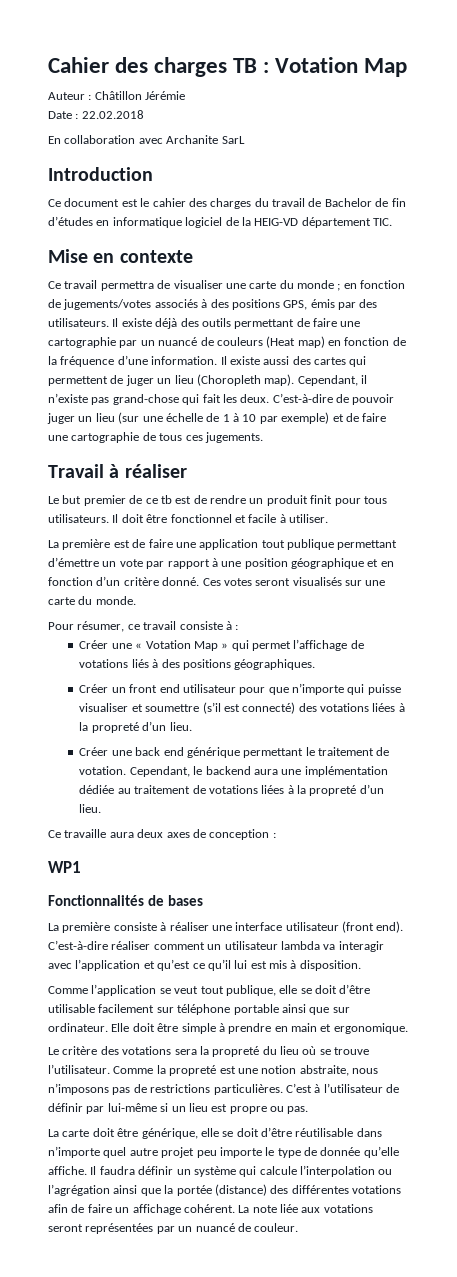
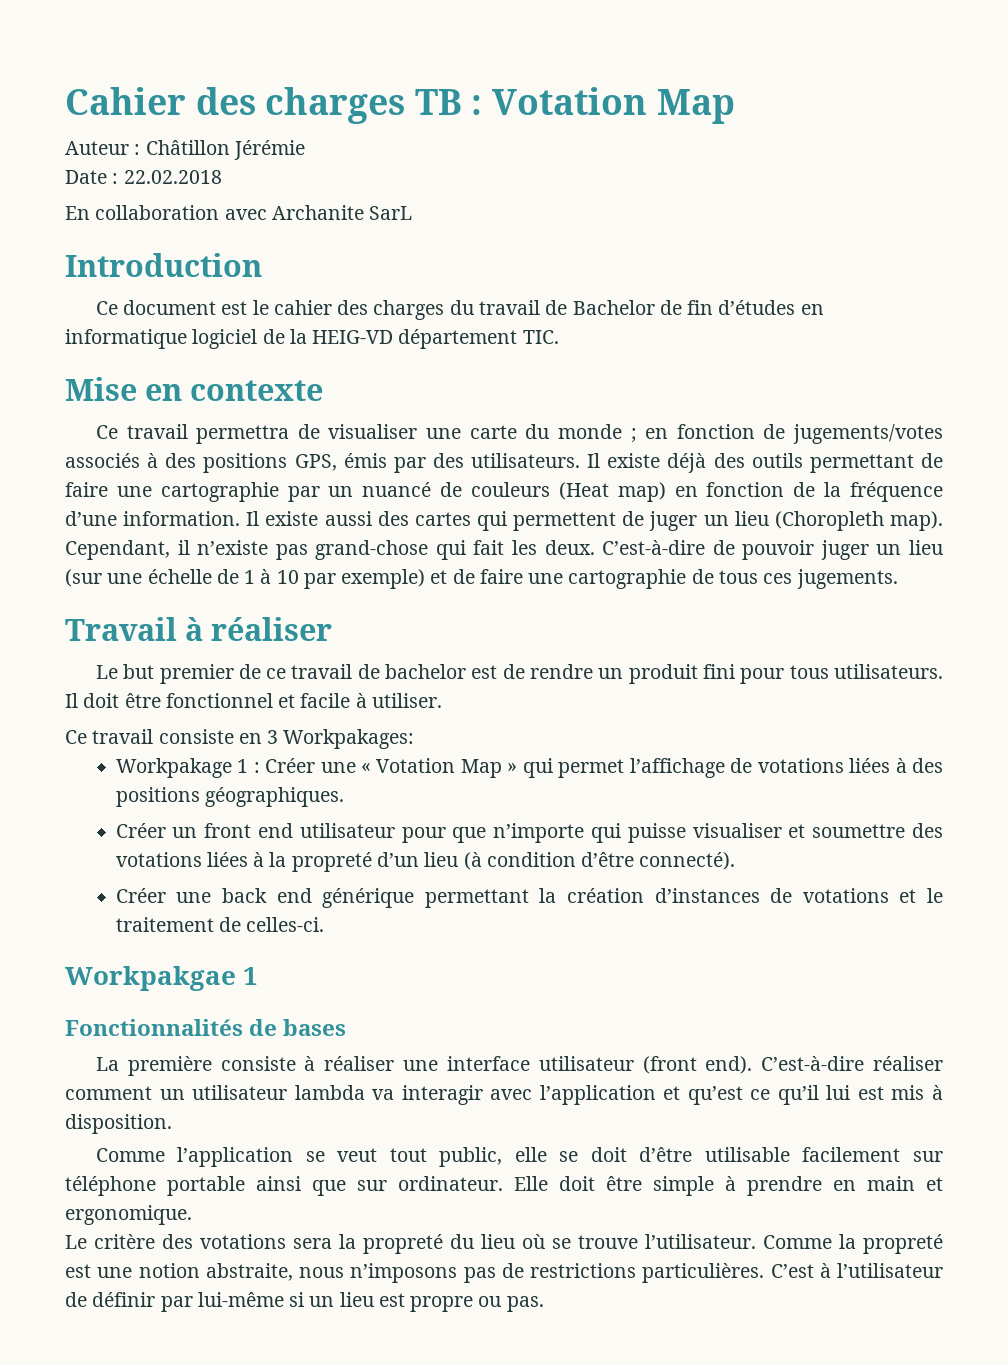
- Le but premier de ce tb est de rendre un produit finit pour tous utilisateurs.
+ Le but premier de ce travail de bachelor est de rendre un produit fini pour tous utilisateurs.
- La première est de faire une application tout publique permettant d’émettre un vote par rapport à une position géographique et en fonction d’un critère donné. Ces votes seront visualisés sur une carte du monde.
- Pour résumer, ce travail consiste à :
- Créer une « Votation Map » qui permet l’affichage de votations liés à des positions géographiques.
+ Ce travail consiste en 3 Workpakages:
+ Workpakage 1 : Créer une « Votation Map » qui permet l’affichage de votations liées à des positions géographiques.
- Créer un front end utilisateur pour que n’importe qui puisse visualiser et soumettre (s’il est connecté) des votations liées à la propreté d’un lieu.
+ Créer un front end utilisateur pour que n’importe qui puisse visualiser et soumettre des votations liées à la propreté d’un lieu (à condition d’être connecté).
- Créer une back end générique permettant le traitement de votation. Cependant, le backend aura une implémentation dédiée au traitement de votations liées à la propreté d’un lieu.
- Ce travaille aura deux axes de conception :
- WP1
+ Créer une back end générique permettant la création d’instances de votations et le traitement de celles-ci.
+ Workpakgae 1
- Comme l’application se veut tout publique, elle se doit d’être utilisable facilement sur téléphone portable ainsi que sur ordinateur.
+ Comme l’application se veut tout public, elle se doit d’être utilisable facilement sur téléphone portable ainsi que sur ordinateur.
- La carte doit être générique, elle se doit d’être réutilisable dans n’importe quel autre projet peu importe le type de donnée qu’elle affiche. Il faudra définir un système qui calcule l’interpolation ou l’agrégation ainsi que la portée (distance) des différentes votations afin de faire un affichage cohérent. La note liée aux votations seront représentées par un nuancé de couleur.

